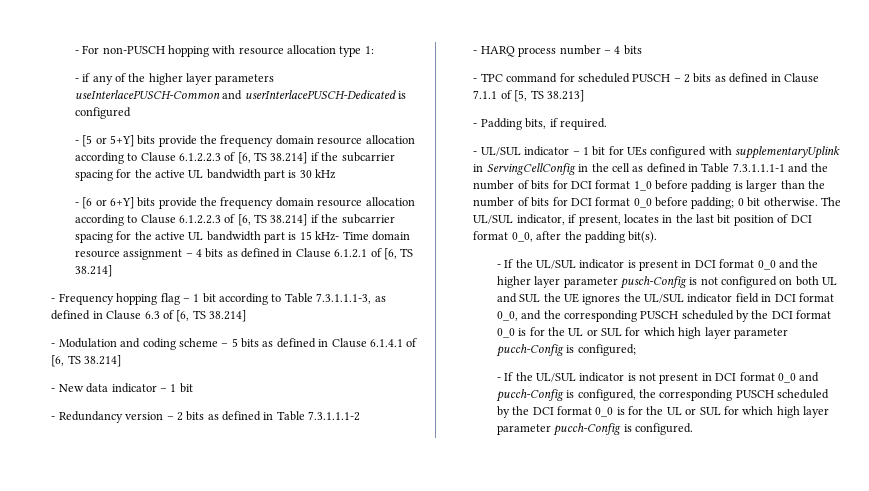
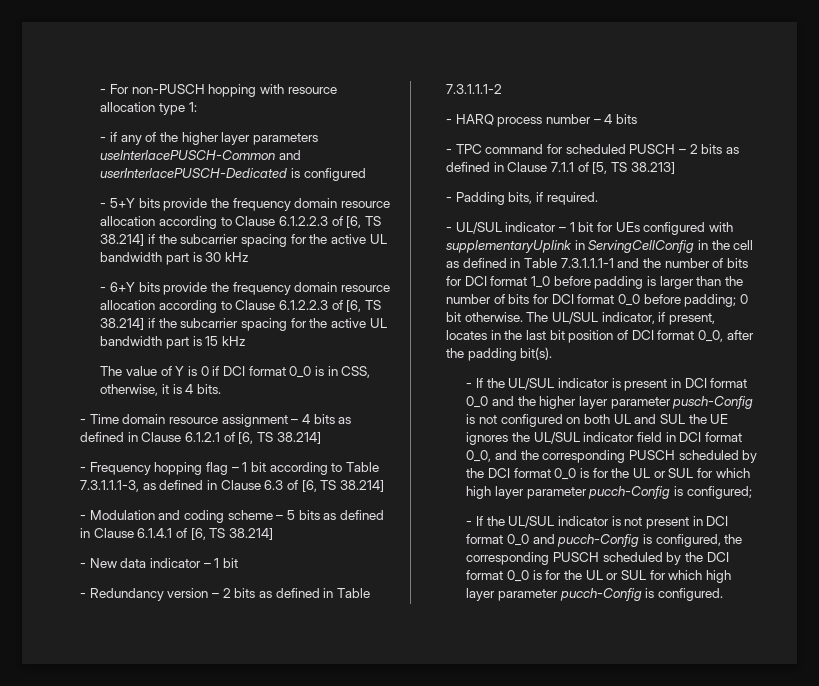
- - [5 or 5+Y] bits provide the frequency domain resource allocation according to Clause 6.1.2.2.3 of [6, TS 38.214] if the subcarrier spacing for the active UL bandwidth part is 30 kHz
+ - 5+Y bits provide the frequency domain resource allocation according to Clause 6.1.2.2.3 of [6, TS 38.214] if the subcarrier spacing for the active UL bandwidth part is 30 kHz
- - [6 or 6+Y] bits provide the frequency domain resource allocation according to Clause 6.1.2.2.3 of [6, TS 38.214] if the subcarrier spacing for the active UL bandwidth part is 15 kHz- Time domain resource assignment – 4 bits as defined in Clause 6.1.2.1 of [6, TS 38.214]
+ - 6+Y bits provide the frequency domain resource allocation according to Clause 6.1.2.2.3 of [6, TS 38.214] if the subcarrier spacing for the active UL bandwidth part is 15 kHz
+ The value of Y is 0 if DCI format 0_0 is in CSS, otherwise, it is 4 bits.
+ - Time domain resource assignment – 4 bits as defined in Clause 6.1.2.1 of [6, TS 38.214]

